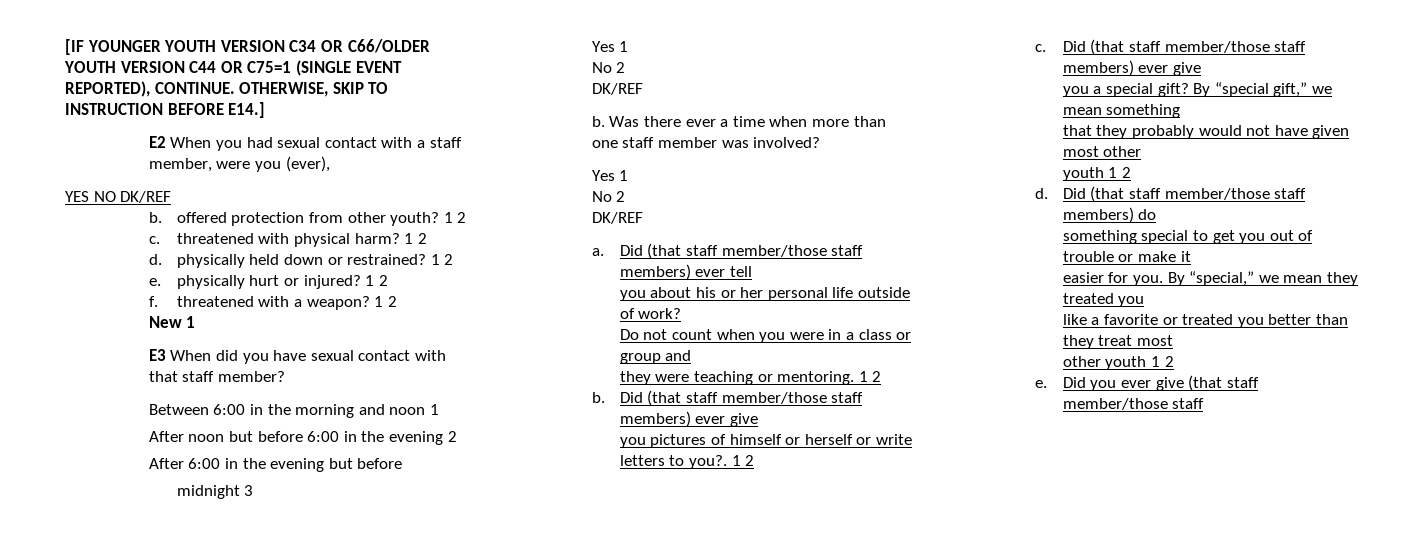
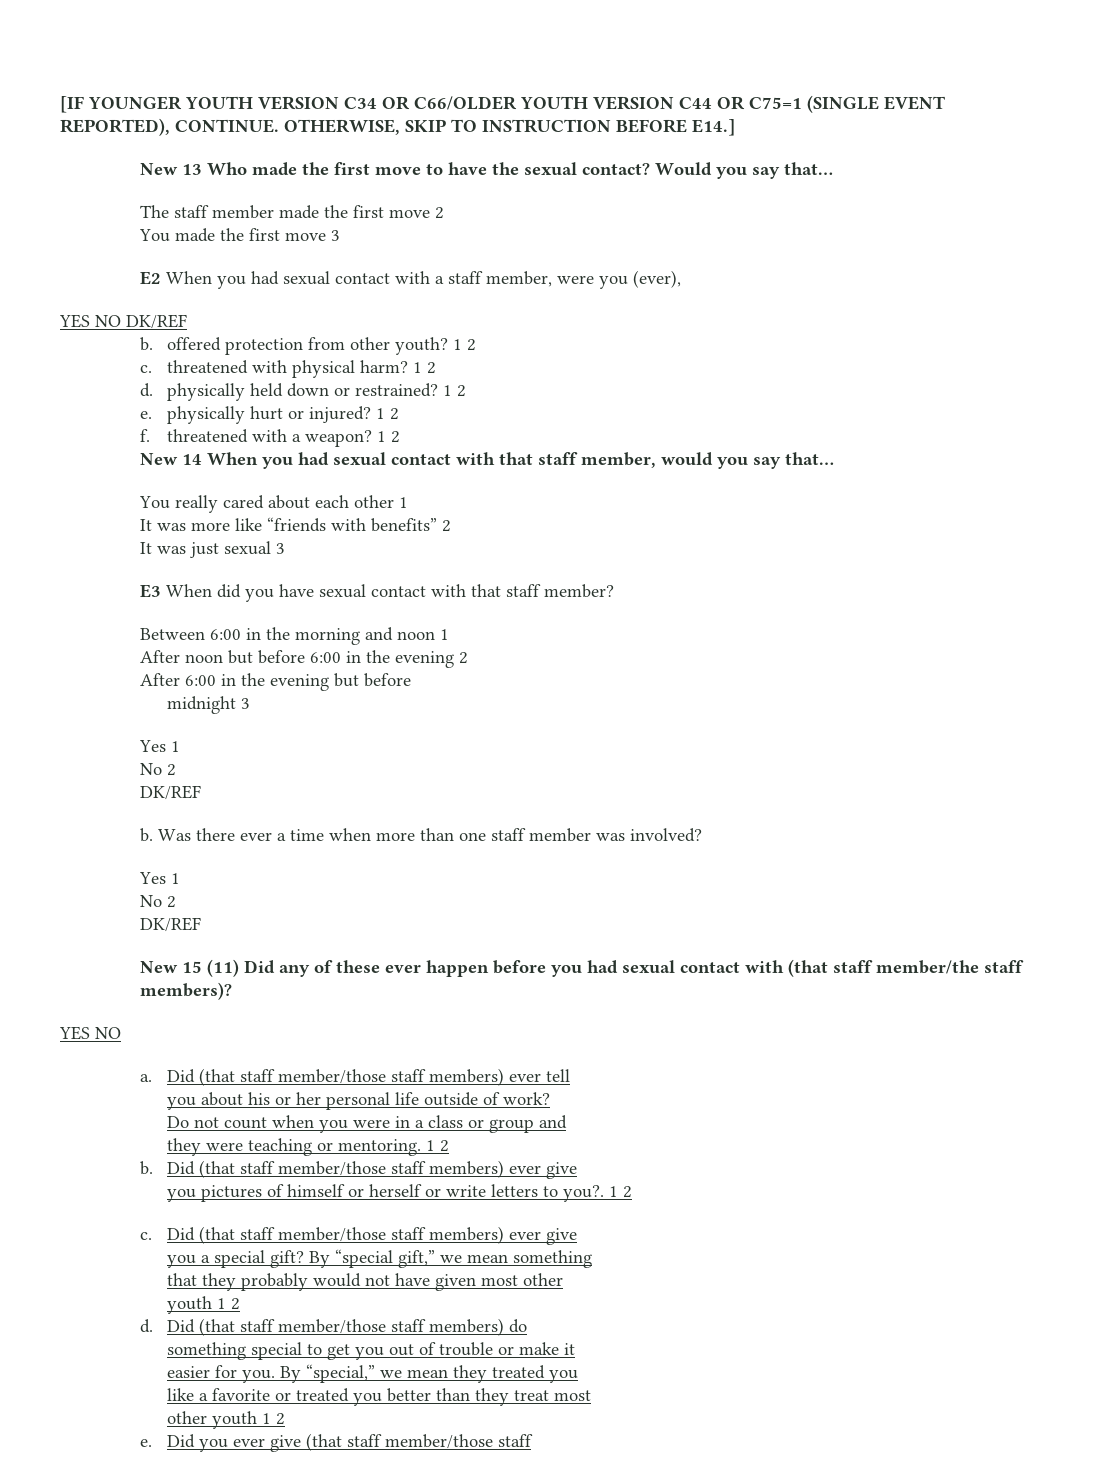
+ New 13 Who made the first move to have the sexual contact? Would you say that…
+ The staff member made the first move 2
+ You made the first move 3
- New 1
+ New 14 When you had sexual contact with that staff member, would you say that…
+ You really cared about each other 1
+ It was more like “friends with benefits” 2
+ It was just sexual 3
+ New 15 (11) Did any of these ever happen before you had sexual contact with (that staff member/the staff members)?
+ YES NO

